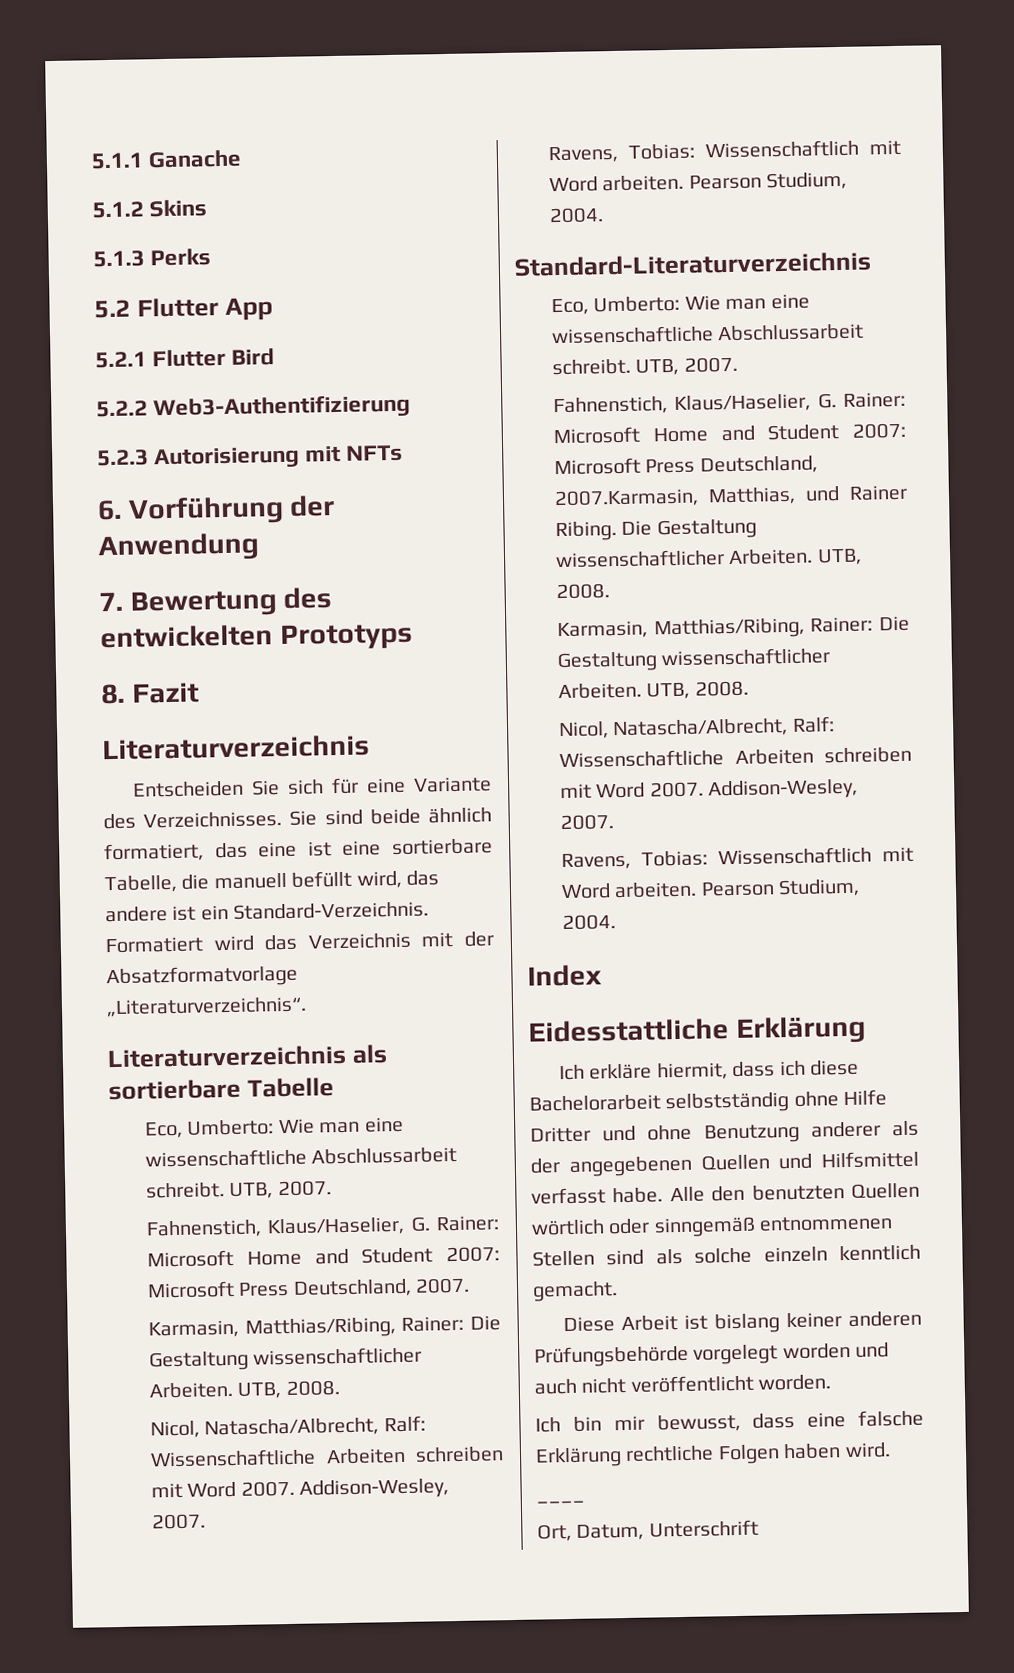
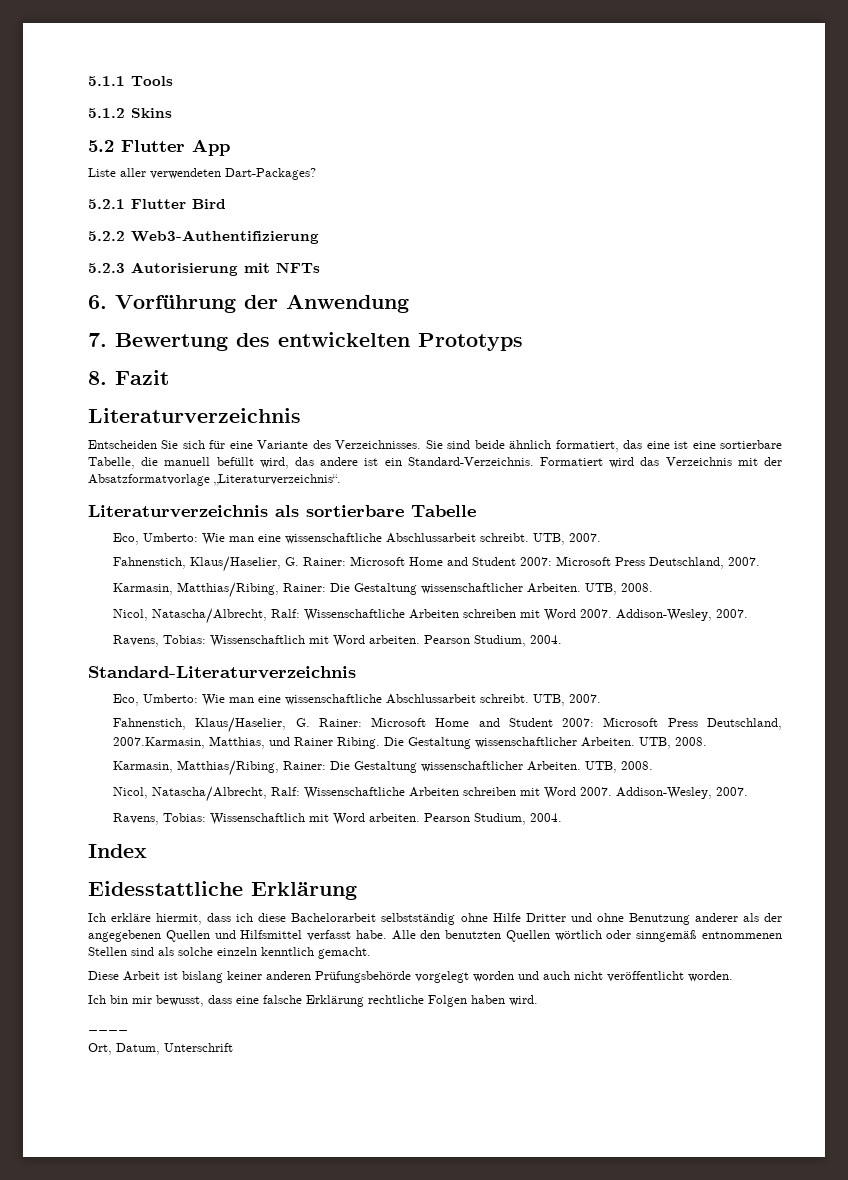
- 5.1.1 Ganache
+ 5.1.1 Tools
- 5.1.3 Perks
+ Liste aller verwendeten Dart-Packages?

